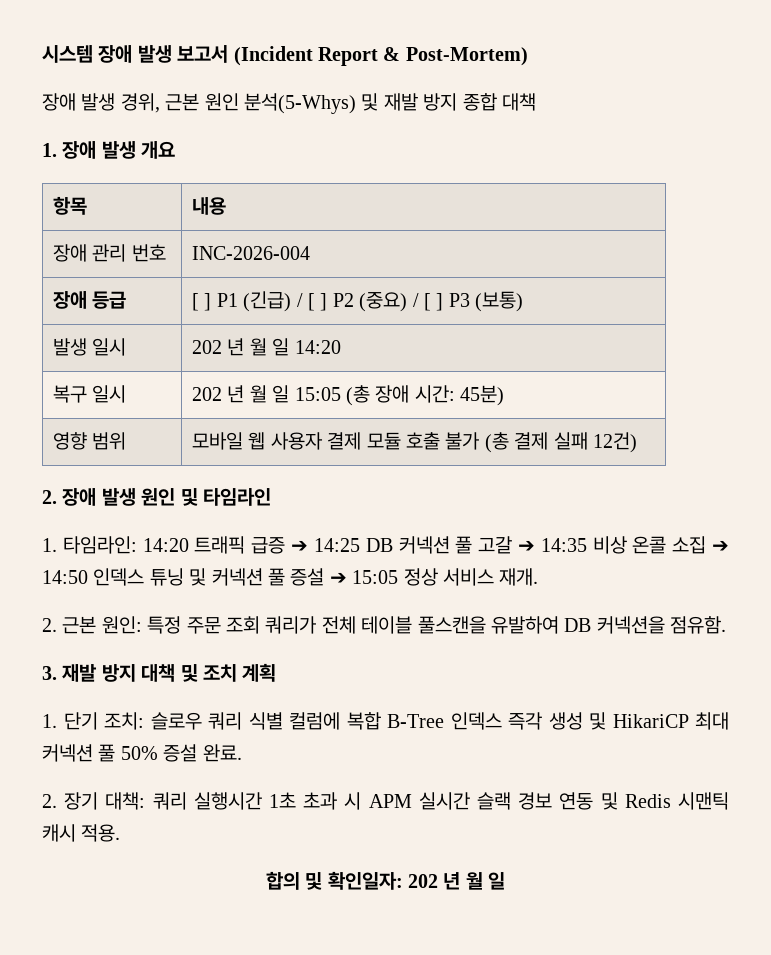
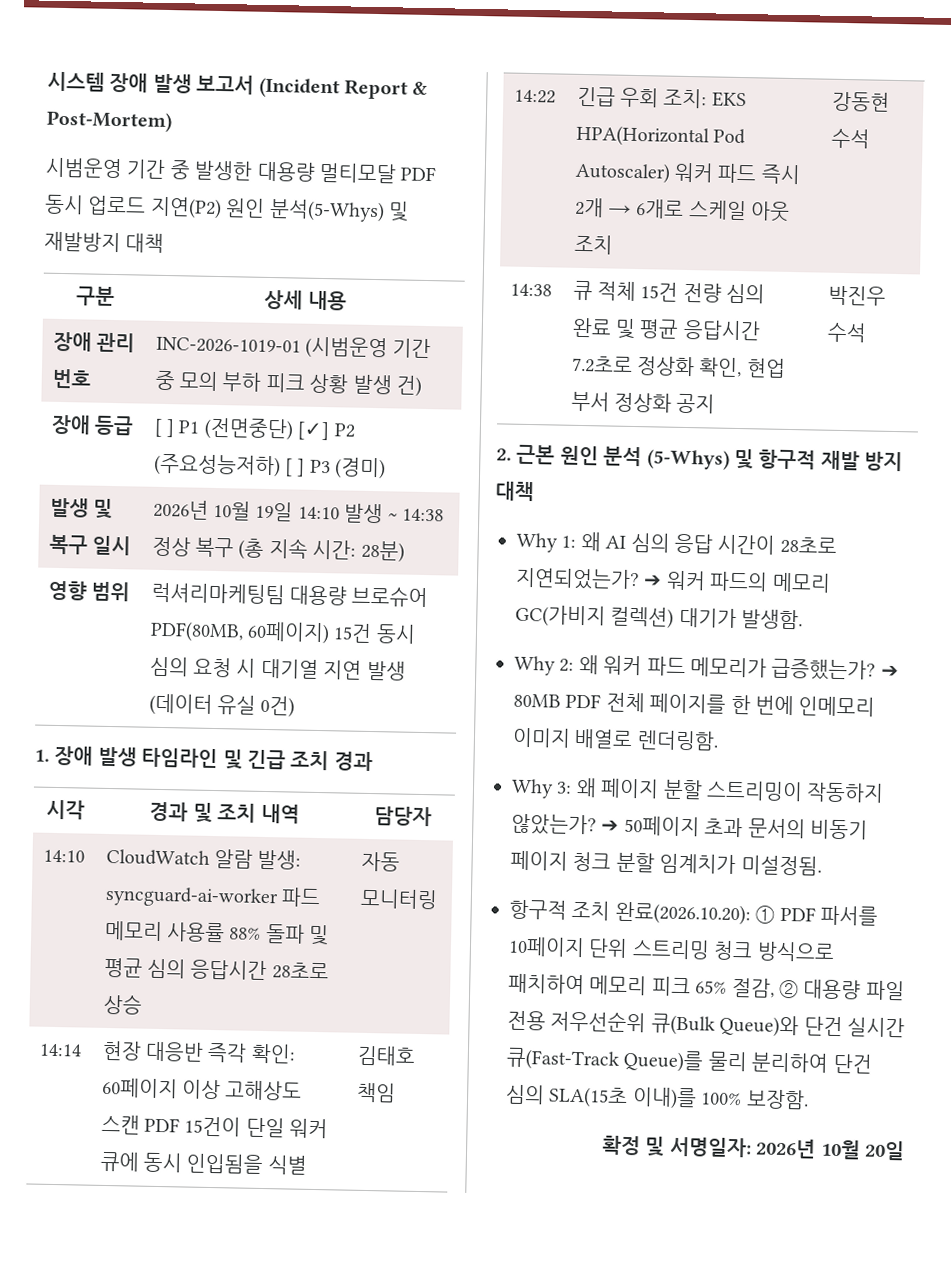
- 장애 발생 경위, 근본 원인 분석(5-Whys) 및 재발 방지 종합 대책
- 1. 장애 발생 개요
- 항목 | 내용
- 장애 관리 번호 | INC-2026-004
+ 시범운영 기간 중 발생한 대용량 멀티모달 PDF 동시 업로드 지연(P2) 원인 분석(5-Whys) 및 재발방지 대책
+ 구분 | 상세 내용
+ 장애 관리 번호 | INC-2026-1019-01 (시범운영 기간 중 모의 부하 피크 상황 발생 건)
- 장애 등급 | [ ] P1 (긴급) / [ ] P2 (중요) / [ ] P3 (보통)
- 발생 일시 | 202 년 월 일 14:20
- 복구 일시 | 202 년 월 일 15:05 (총 장애 시간: 45분)
- 영향 범위 | 모바일 웹 사용자 결제 모듈 호출 불가 (총 결제 실패 12건)
- 2. 장애 발생 원인 및 타임라인
- 1. 타임라인: 14:20 트래픽 급증 ➔ 14:25 DB 커넥션 풀 고갈 ➔ 14:35 비상 온콜 소집 ➔ 14:50 인덱스 튜닝 및 커넥션 풀 증설 ➔ 15:05 정상 서비스 재개.
- 2. 근본 원인: 특정 주문 조회 쿼리가 전체 테이블 풀스캔을 유발하여 DB 커넥션을 점유함.
- 3. 재발 방지 대책 및 조치 계획
- 1. 단기 조치: 슬로우 쿼리 식별 컬럼에 복합 B-Tree 인덱스 즉각 생성 및 HikariCP 최대 커넥션 풀 50% 증설 완료.
- 2. 장기 대책: 쿼리 실행시간 1초 초과 시 APM 실시간 슬랙 경보 연동 및 Redis 시맨틱 캐시 적용.
- 합의 및 확인일자: 202 년 월 일
+ 장애 등급 | [ ] P1 (전면중단) [✓] P2 (주요성능저하) [ ] P3 (경미)
+ 발생 및 복구 일시 | 2026년 10월 19일 14:10 발생 ~ 14:38 정상 복구 (총 지속 시간: 28분)
+ 영향 범위 | 럭셔리마케팅팀 대용량 브로슈어 PDF(80MB, 60페이지) 15건 동시 심의 요청 시 대기열 지연 발생 (데이터 유실 0건)
+ 1. 장애 발생 타임라인 및 긴급 조치 경과
+ 시각 | 경과 및 조치 내역 | 담당자
+ 14:10 | CloudWatch 알람 발생: syncguard-ai-worker 파드 메모리 사용률 88% 돌파 및 평균 심의 응답시간 28초로 상승 | 자동 모니터링
+ 14:14 | 현장 대응반 즉각 확인: 60페이지 이상 고해상도 스캔 PDF 15건이 단일 워커 큐에 동시 인입됨을 식별 | 김태호 책임
+ 14:22 | 긴급 우회 조치: EKS HPA(Horizontal Pod Autoscaler) 워커 파드 즉시 2개 → 6개로 스케일 아웃 조치 | 강동현 수석
+ 14:38 | 큐 적체 15건 전량 심의 완료 및 평균 응답시간 7.2초로 정상화 확인, 현업 부서 정상화 공지 | 박진우 수석
+ 2. 근본 원인 분석 (5-Whys) 및 항구적 재발 방지 대책
+ Why 1: 왜 AI 심의 응답 시간이 28초로 지연되었는가? ➔ 워커 파드의 메모리 GC(가비지 컬렉션) 대기가 발생함.
+ Why 2: 왜 워커 파드 메모리가 급증했는가? ➔ 80MB PDF 전체 페이지를 한 번에 인메모리 이미지 배열로 렌더링함.
+ Why 3: 왜 페이지 분할 스트리밍이 작동하지 않았는가? ➔ 50페이지 초과 문서의 비동기 페이지 청크 분할 임계치가 미설정됨.
+ 항구적 조치 완료(2026.10.20): ① PDF 파서를 10페이지 단위 스트리밍 청크 방식으로 패치하여 메모리 피크 65% 절감, ② 대용량 파일 전용 저우선순위 큐(Bulk Queue)와 단건 실시간 큐(Fast-Track Queue)를 물리 분리하여 단건 심의 SLA(15초 이내)를 100% 보장함.
+ 확정 및 서명일자: 2026년 10월 20일

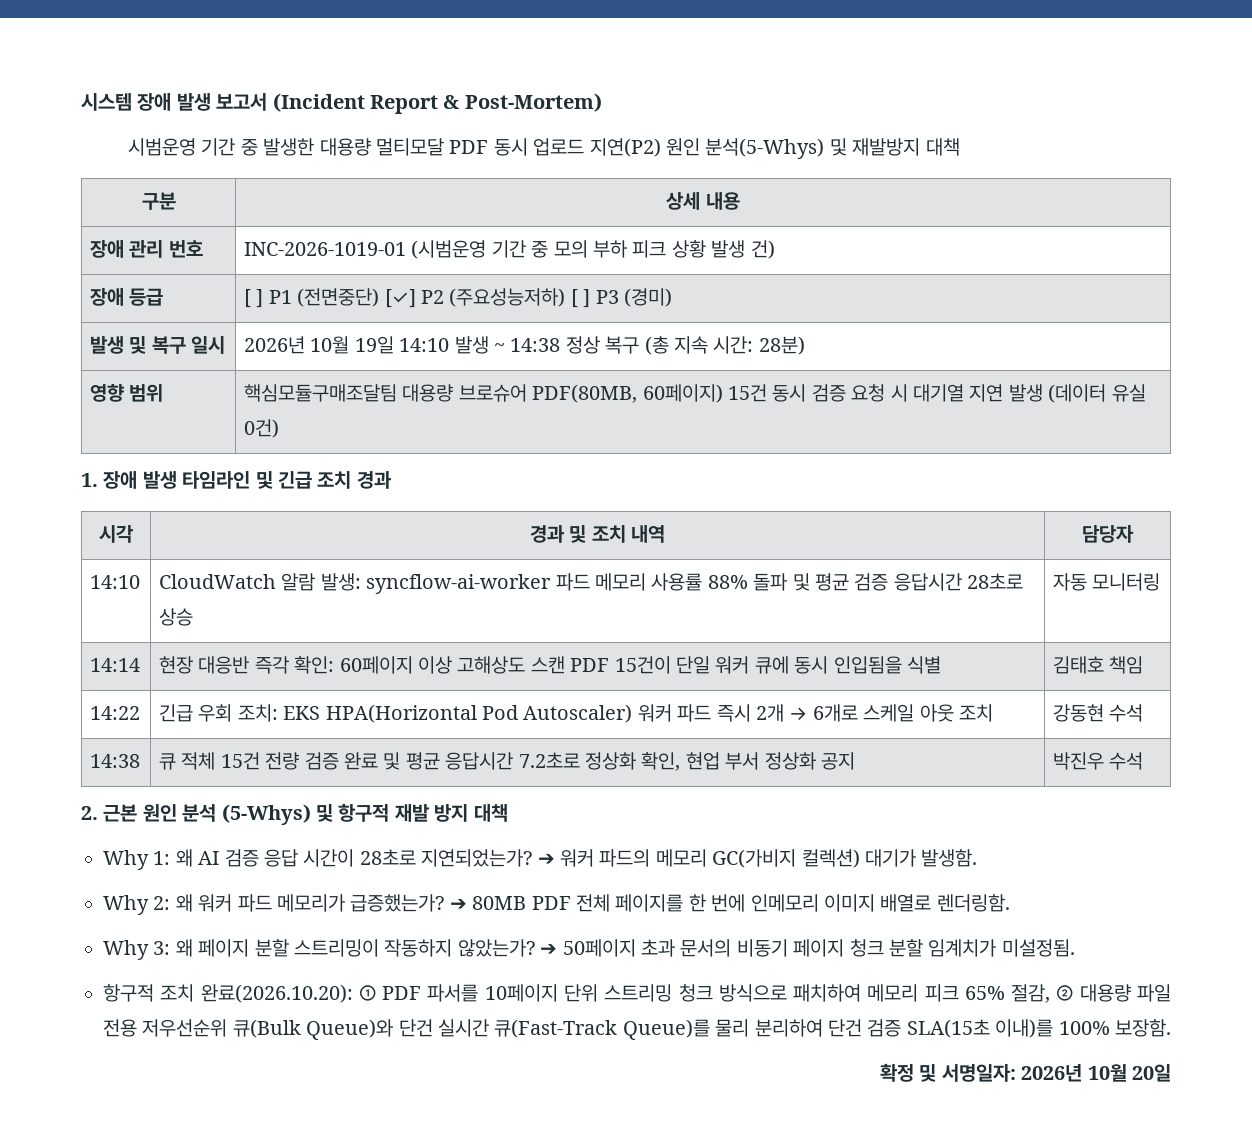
- 영향 범위 | 럭셔리마케팅팀 대용량 브로슈어 PDF(80MB, 60페이지) 15건 동시 심의 요청 시 대기열 지연 발생 (데이터 유실 0건)
+ 영향 범위 | 핵심모듈구매조달팀 대용량 브로슈어 PDF(80MB, 60페이지) 15건 동시 검증 요청 시 대기열 지연 발생 (데이터 유실 0건)
- 14:10 | CloudWatch 알람 발생: syncguard-ai-worker 파드 메모리 사용률 88% 돌파 및 평균 심의 응답시간 28초로 상승 | 자동 모니터링
+ 14:10 | CloudWatch 알람 발생: syncflow-ai-worker 파드 메모리 사용률 88% 돌파 및 평균 검증 응답시간 28초로 상승 | 자동 모니터링
- 14:38 | 큐 적체 15건 전량 심의 완료 및 평균 응답시간 7.2초로 정상화 확인, 현업 부서 정상화 공지 | 박진우 수석
+ 14:38 | 큐 적체 15건 전량 검증 완료 및 평균 응답시간 7.2초로 정상화 확인, 현업 부서 정상화 공지 | 박진우 수석
- Why 1: 왜 AI 심의 응답 시간이 28초로 지연되었는가?
+ Why 1: 왜 AI 검증 응답 시간이 28초로 지연되었는가?
- 항구적 조치 완료(2026.10.20): ① PDF 파서를 10페이지 단위 스트리밍 청크 방식으로 패치하여 메모리 피크 65% 절감, ② 대용량 파일 전용 저우선순위 큐(Bulk Queue)와 단건 실시간 큐(Fast-Track Queue)를 물리 분리하여 단건 심의 SLA(15초 이내)를 100% 보장함.
+ 항구적 조치 완료(2026.10.20): ① PDF 파서를 10페이지 단위 스트리밍 청크 방식으로 패치하여 메모리 피크 65% 절감, ② 대용량 파일 전용 저우선순위 큐(Bulk Queue)와 단건 실시간 큐(Fast-Track Queue)를 물리 분리하여 단건 검증 SLA(15초 이내)를 100% 보장함.

